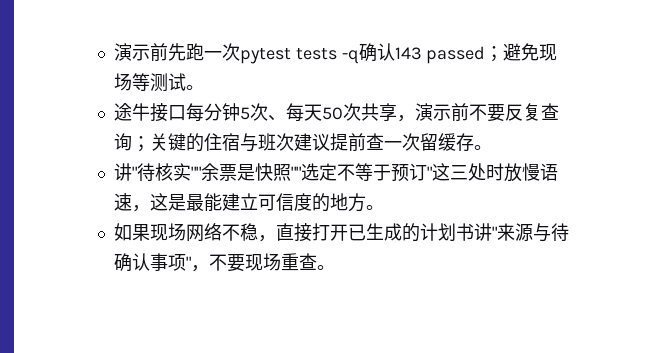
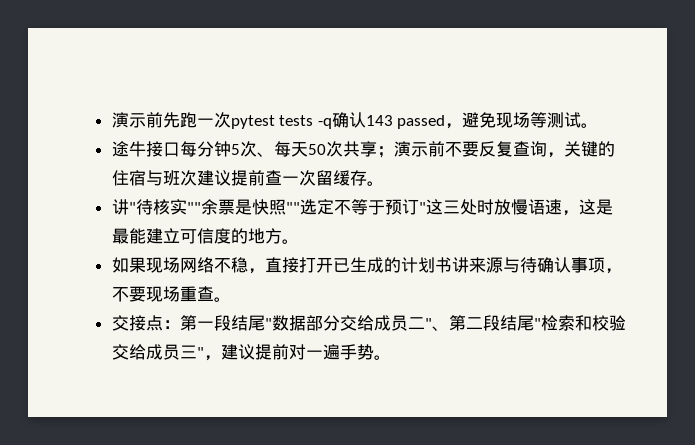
- 演示前先跑一次pytest tests -q确认143 passed；避免现场等测试。
+ 演示前先跑一次pytest tests -q确认143 passed，避免现场等测试。
- 途牛接口每分钟5次、每天50次共享，演示前不要反复查询；关键的住宿与班次建议提前查一次留缓存。
+ 途牛接口每分钟5次、每天50次共享；演示前不要反复查询，关键的住宿与班次建议提前查一次留缓存。
- 如果现场网络不稳，直接打开已生成的计划书讲"来源与待确认事项"，不要现场重查。
+ 如果现场网络不稳，直接打开已生成的计划书讲来源与待确认事项，不要现场重查。
+ 交接点：第一段结尾"数据部分交给成员二"、第二段结尾"检索和校验交给成员三"，建议提前对一遍手势。

